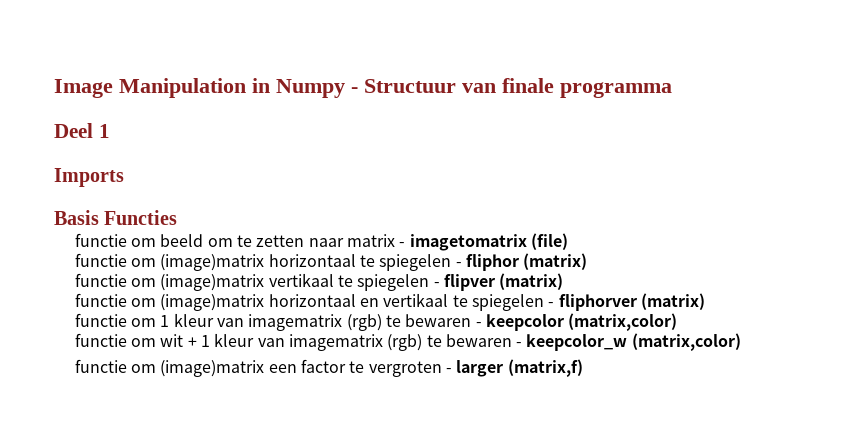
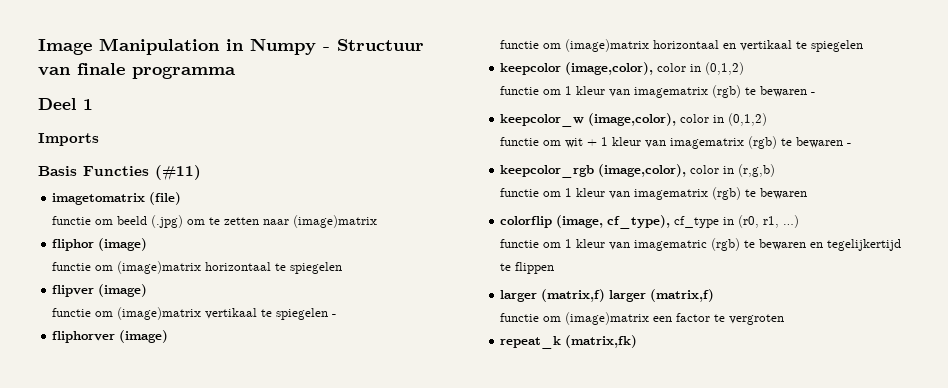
- Basis Functies
+ Basis Functies (#11)
+ imagetomatrix (file)
- functie om beeld om te zetten naar matrix - imagetomatrix (file)
+ functie om beeld (.jpg) om te zetten naar (image)matrix
+ fliphor (image)
- functie om (image)matrix horizontaal te spiegelen - fliphor (matrix)
+ functie om (image)matrix horizontaal te spiegelen
+ flipver (image)
- functie om (image)matrix vertikaal te spiegelen - flipver (matrix)
+ functie om (image)matrix vertikaal te spiegelen -
+ fliphorver (image)
- functie om (image)matrix horizontaal en vertikaal te spiegelen - fliphorver (matrix)
+ functie om (image)matrix horizontaal en vertikaal te spiegelen
+ keepcolor (image,color), color in (0,1,2)
- functie om 1 kleur van imagematrix (rgb) te bewaren - keepcolor (matrix,color)
+ functie om 1 kleur van imagematrix (rgb) te bewaren -
+ keepcolor_w (image,color), color in (0,1,2)
- functie om wit + 1 kleur van imagematrix (rgb) te bewaren - keepcolor_w (matrix,color)
+ functie om wit + 1 kleur van imagematrix (rgb) te bewaren -
+ keepcolor_rgb (image,color), color in (r,g,b)
+ functie om 1 kleur van imagematrix (rgb) te bewaren
+ colorflip (image, cf_type), cf_type in (r0, r1, …)
+ functie om 1 kleur van imagematric (rgb) te bewaren en tegelijkertijd te flippen
+ larger (matrix,f) larger (matrix,f)
- functie om (image)matrix een factor te vergroten - larger (matrix,f)
+ functie om (image)matrix een factor te vergroten
+ repeat_k (matrix,fk)

